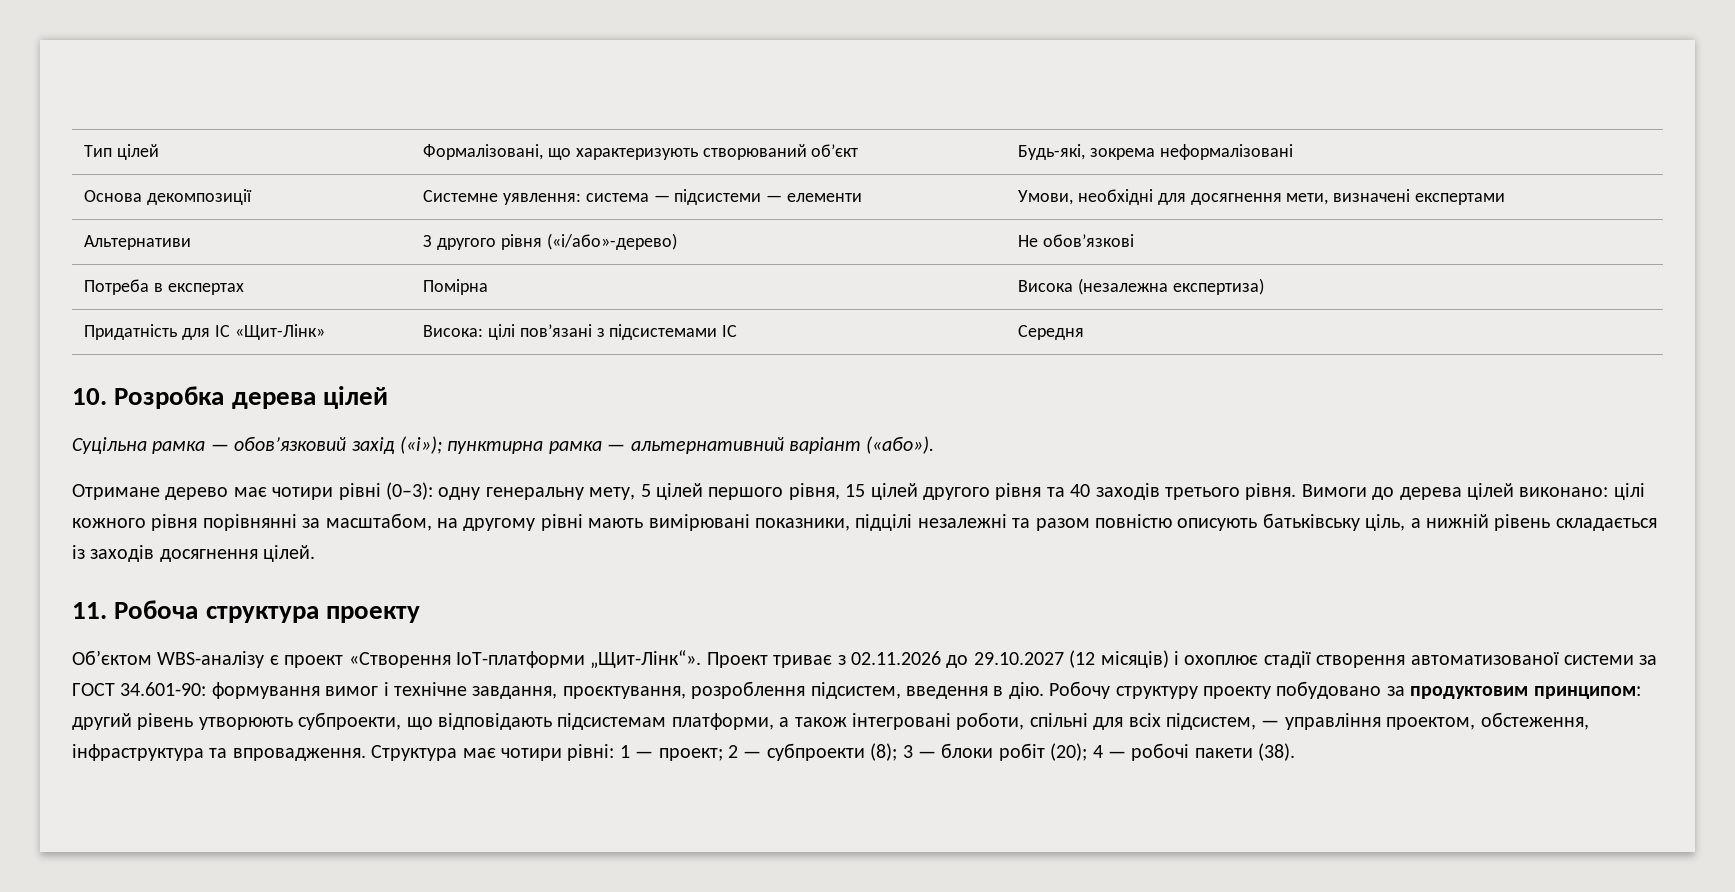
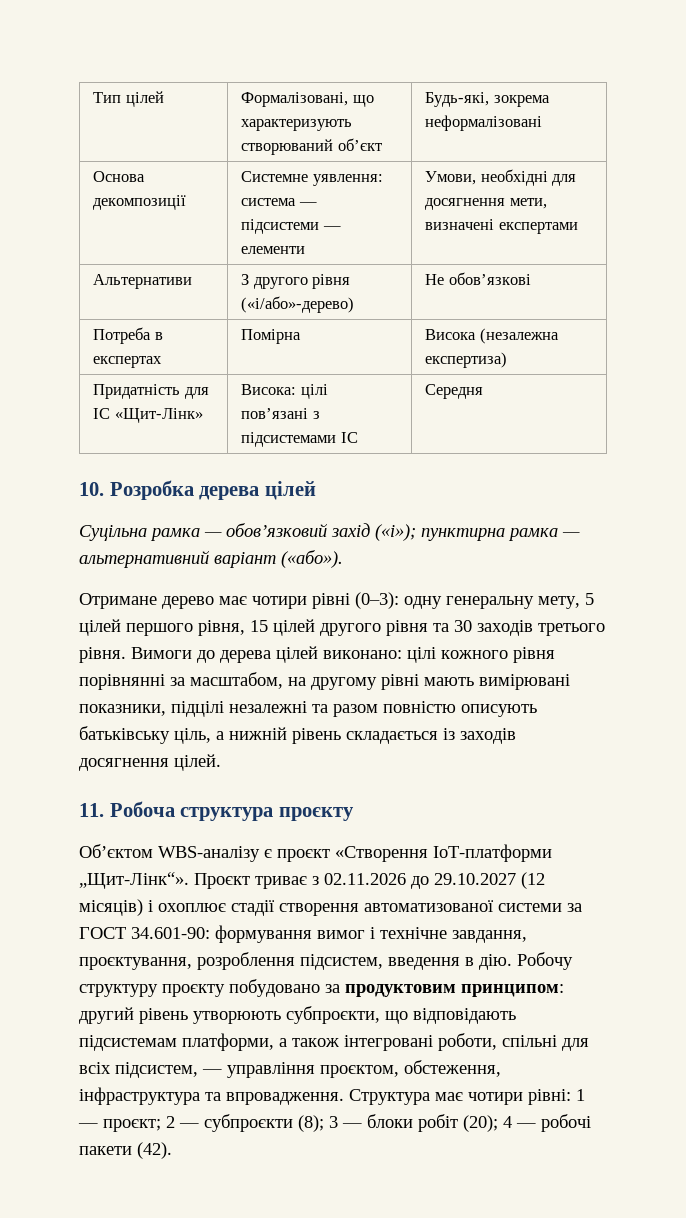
- Отримане дерево має чотири рівні (0–3): одну генеральну мету, 5 цілей першого рівня, 15 цілей другого рівня та 40 заходів третього рівня.
+ Отримане дерево має чотири рівні (0–3): одну генеральну мету, 5 цілей першого рівня, 15 цілей другого рівня та 30 заходів третього рівня.
- 11. Робоча структура проекту
+ 11. Робоча структура проєкту
- Об’єктом WBS-аналізу є проект «Створення IoT-платформи „Щит-Лінк“».
+ Об’єктом WBS-аналізу є проєкт «Створення IoT-платформи „Щит-Лінк“».
- Проект триває з 02.11.2026 до 29.10.2027 (12 місяців) і охоплює стадії створення автоматизованої системи за ГОСТ 34.601-90: формування вимог і технічне завдання, проєктування, розроблення підсистем, введення в дію.
+ Проєкт триває з 02.11.2026 до 29.10.2027 (12 місяців) і охоплює стадії створення автоматизованої системи за ГОСТ 34.601-90: формування вимог і технічне завдання, проєктування, розроблення підсистем, введення в дію.
- Робочу структуру проекту побудовано за продуктовим принципом: другий рівень утворюють субпроекти, що відповідають підсистемам платформи, а також інтегровані роботи, спільні для всіх підсистем, — управління проектом, обстеження, інфраструктура та впровадження.
+ Робочу структуру проєкту побудовано за продуктовим принципом: другий рівень утворюють субпроєкти, що відповідають підсистемам платформи, а також інтегровані роботи, спільні для всіх підсистем, — управління проєктом, обстеження, інфраструктура та впровадження.
- Структура має чотири рівні: 1 — проект; 2 — субпроекти (8); 3 — блоки робіт (20); 4 — робочі пакети (38).
+ Структура має чотири рівні: 1 — проєкт; 2 — субпроєкти (8); 3 — блоки робіт (20); 4 — робочі пакети (42).

